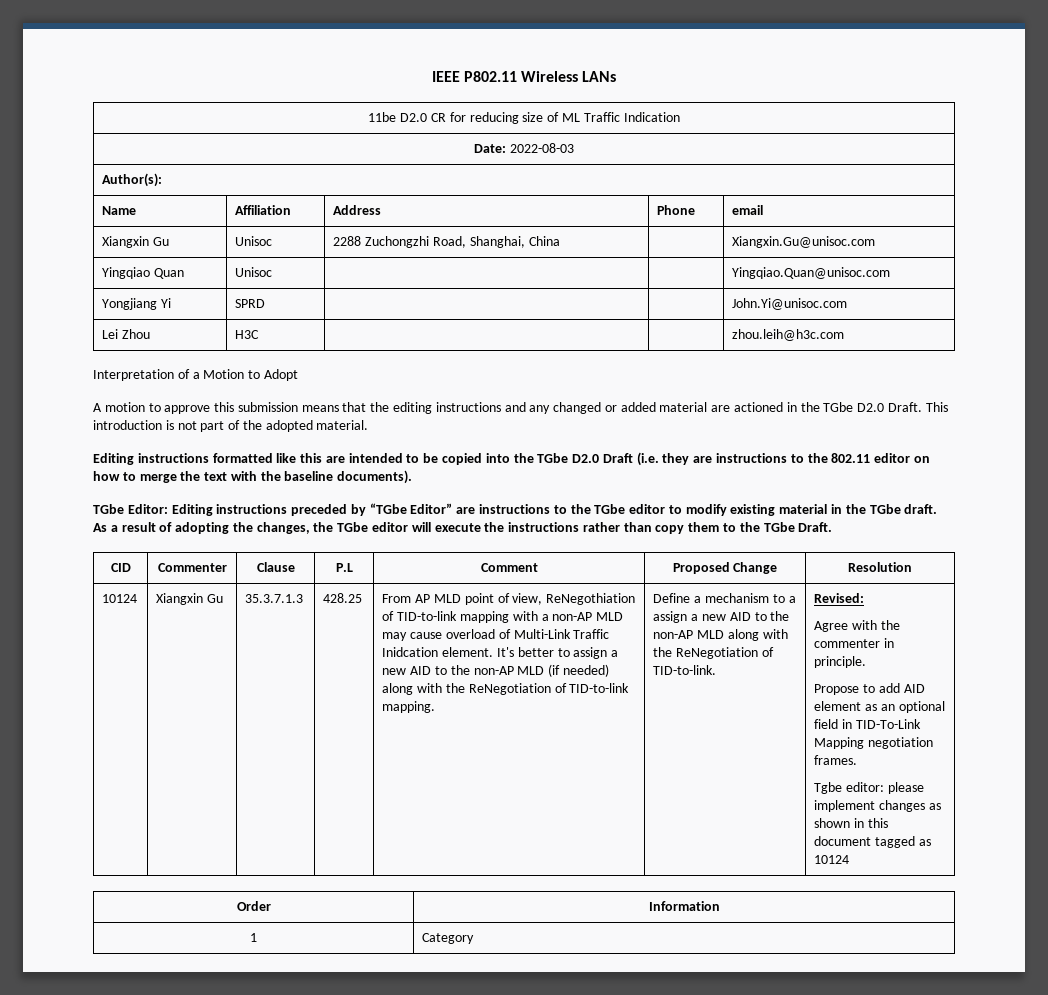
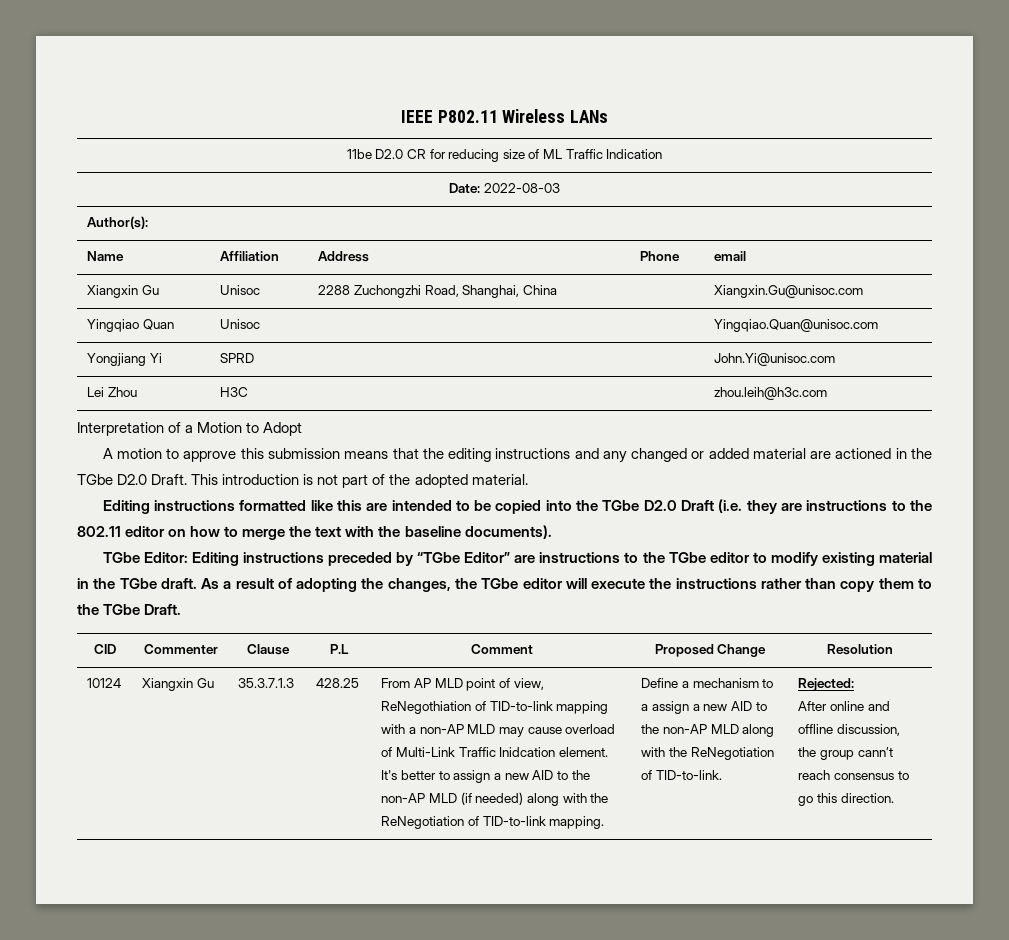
- Revised:
- Agree with the commenter in principle.
- Propose to add AID element as an optional field in TID-To-Link Mapping negotiation frames.
- Tgbe editor: please implement changes as shown in this document tagged as 10124
- Order | Information
- 1 | Category
+ Rejected:
+ After online and offline discussion, the group cann’t reach consensus to go this direction.

